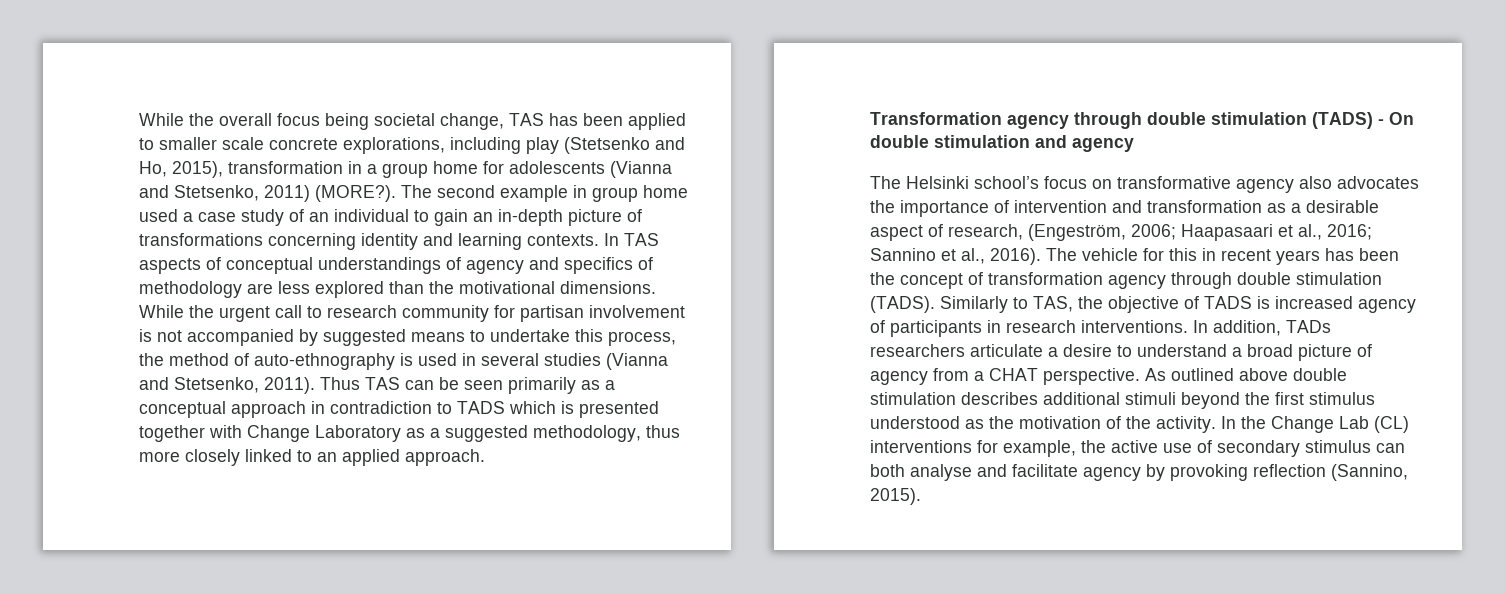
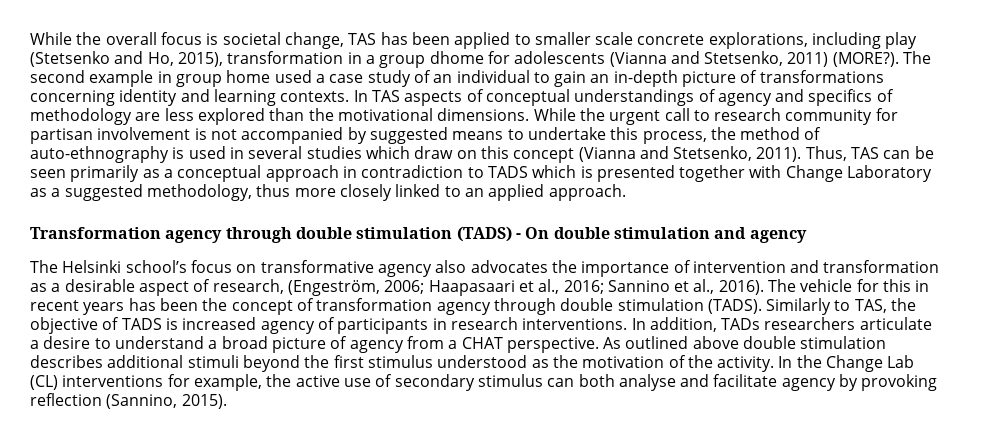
- While the overall focus being societal change, TAS has been applied to smaller scale concrete explorations, including play (Stetsenko and Ho, 2015), transformation in a group home for adolescents (Vianna and Stetsenko, 2011) (MORE?).
+ While the overall focus is societal change, TAS has been applied to smaller scale concrete explorations, including play (Stetsenko and Ho, 2015), transformation in a group dhome for adolescents (Vianna and Stetsenko, 2011) (MORE?).
- While the urgent call to research community for partisan involvement is not accompanied by suggested means to undertake this process, the method of auto-ethnography is used in several studies (Vianna and Stetsenko, 2011).
+ While the urgent call to research community for partisan involvement is not accompanied by suggested means to undertake this process, the method of auto-ethnography is used in several studies which draw on this concept (Vianna and Stetsenko, 2011).
- Thus TAS can be seen primarily as a conceptual approach in contradiction to TADS which is presented together with Change Laboratory as a suggested methodology, thus more closely linked to an applied approach.
+ Thus, TAS can be seen primarily as a conceptual approach in contradiction to TADS which is presented together with Change Laboratory as a suggested methodology, thus more closely linked to an applied approach.

